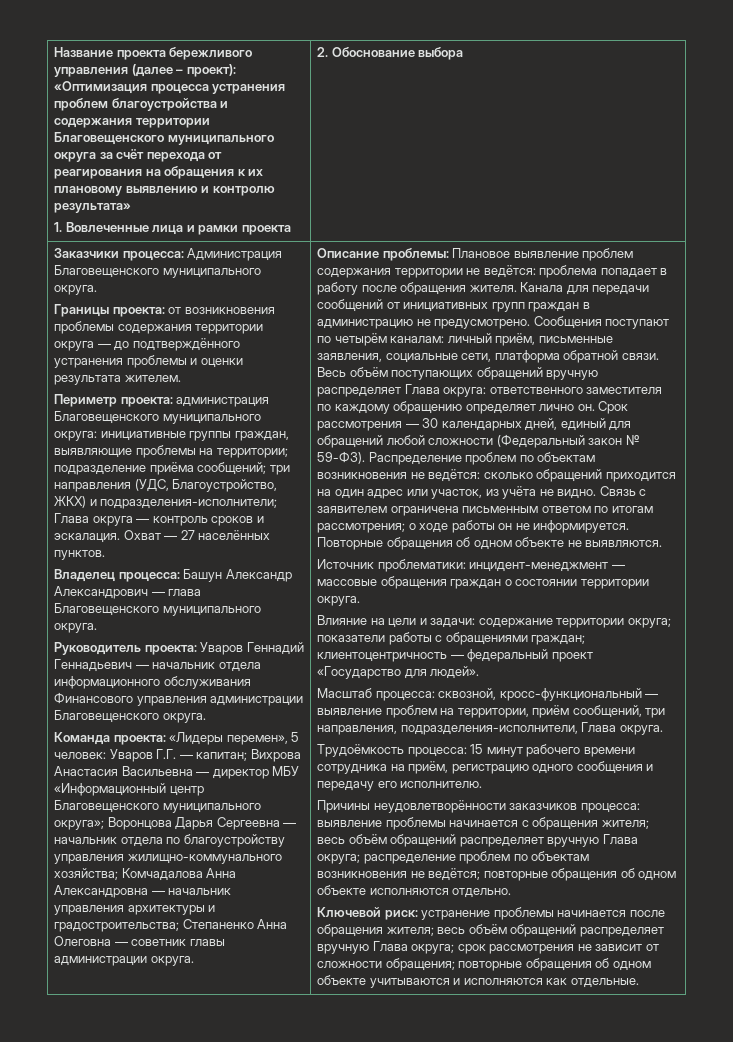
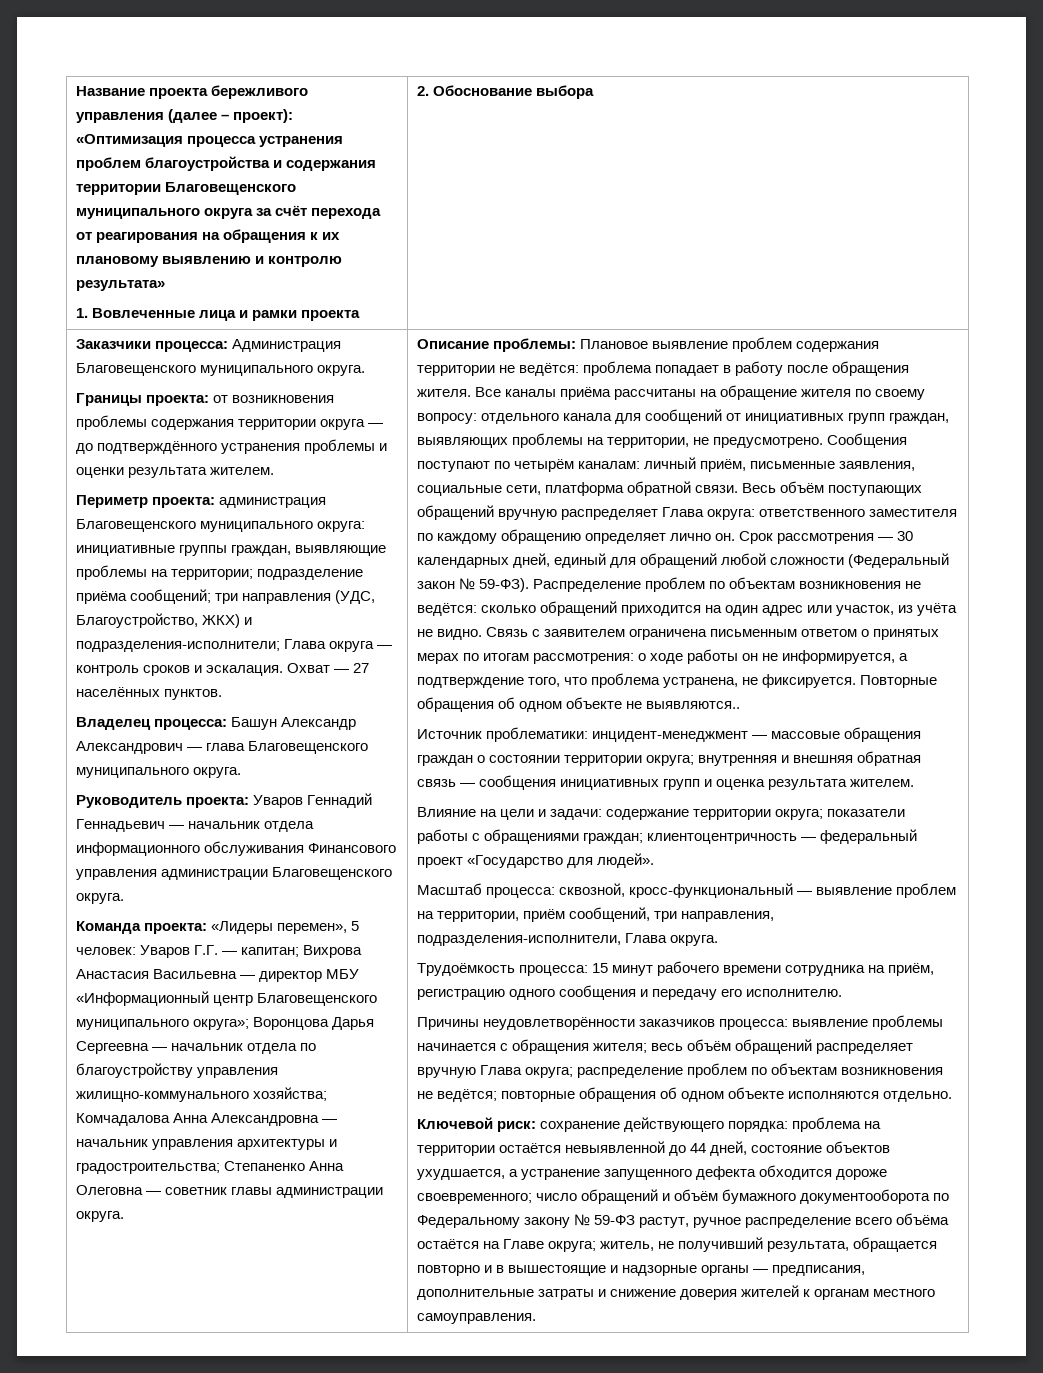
- Канала для передачи сообщений от инициативных групп граждан в администрацию не предусмотрено.
+ Все каналы приёма рассчитаны на обращение жителя по своему вопросу: отдельного канала для сообщений от инициативных групп граждан, выявляющих проблемы на территории, не предусмотрено.
- Связь с заявителем ограничена письменным ответом по итогам рассмотрения; о ходе работы он не информируется.
+ Связь с заявителем ограничена письменным ответом о принятых мерах по итогам рассмотрения: о ходе работы он не информируется, а подтверждение того, что проблема устранена, не фиксируется.
- Повторные обращения об одном объекте не выявляются.
+ Повторные обращения об одном объекте не выявляются..
- Источник проблематики: инцидент-менеджмент — массовые обращения граждан о состоянии территории округа.
+ Источник проблематики: инцидент-менеджмент — массовые обращения граждан о состоянии территории округа; внутренняя и внешняя обратная связь — сообщения инициативных групп и оценка результата жителем.
- Ключевой риск: устранение проблемы начинается после обращения жителя; весь объём обращений распределяет вручную Глава округа; срок рассмотрения не зависит от сложности обращения; повторные обращения об одном объекте учитываются и исполняются как отдельные.
+ Ключевой риск: сохранение действующего порядка: проблема на территории остаётся невыявленной до 44 дней, состояние объектов ухудшается, а устранение запущенного дефекта обходится дороже своевременного; число обращений и объём бумажного документооборота по Федеральному закону № 59-ФЗ растут, ручное распределение всего объёма остаётся на Главе округа; житель, не получивший результата, обращается повторно и в вышестоящие и надзорные органы — предписания, дополнительные затраты и снижение доверия жителей к органам местного самоуправления.

